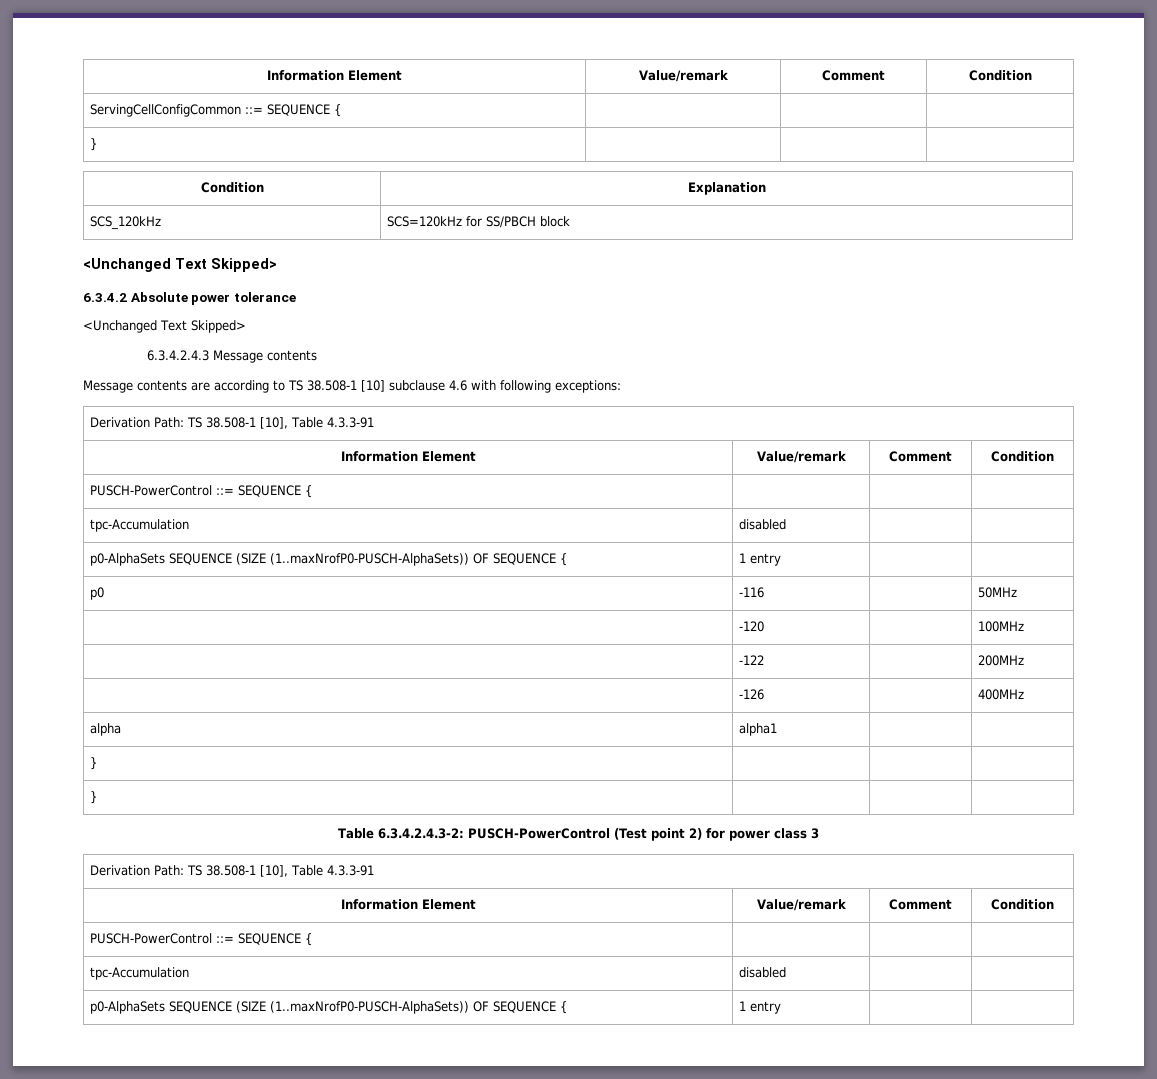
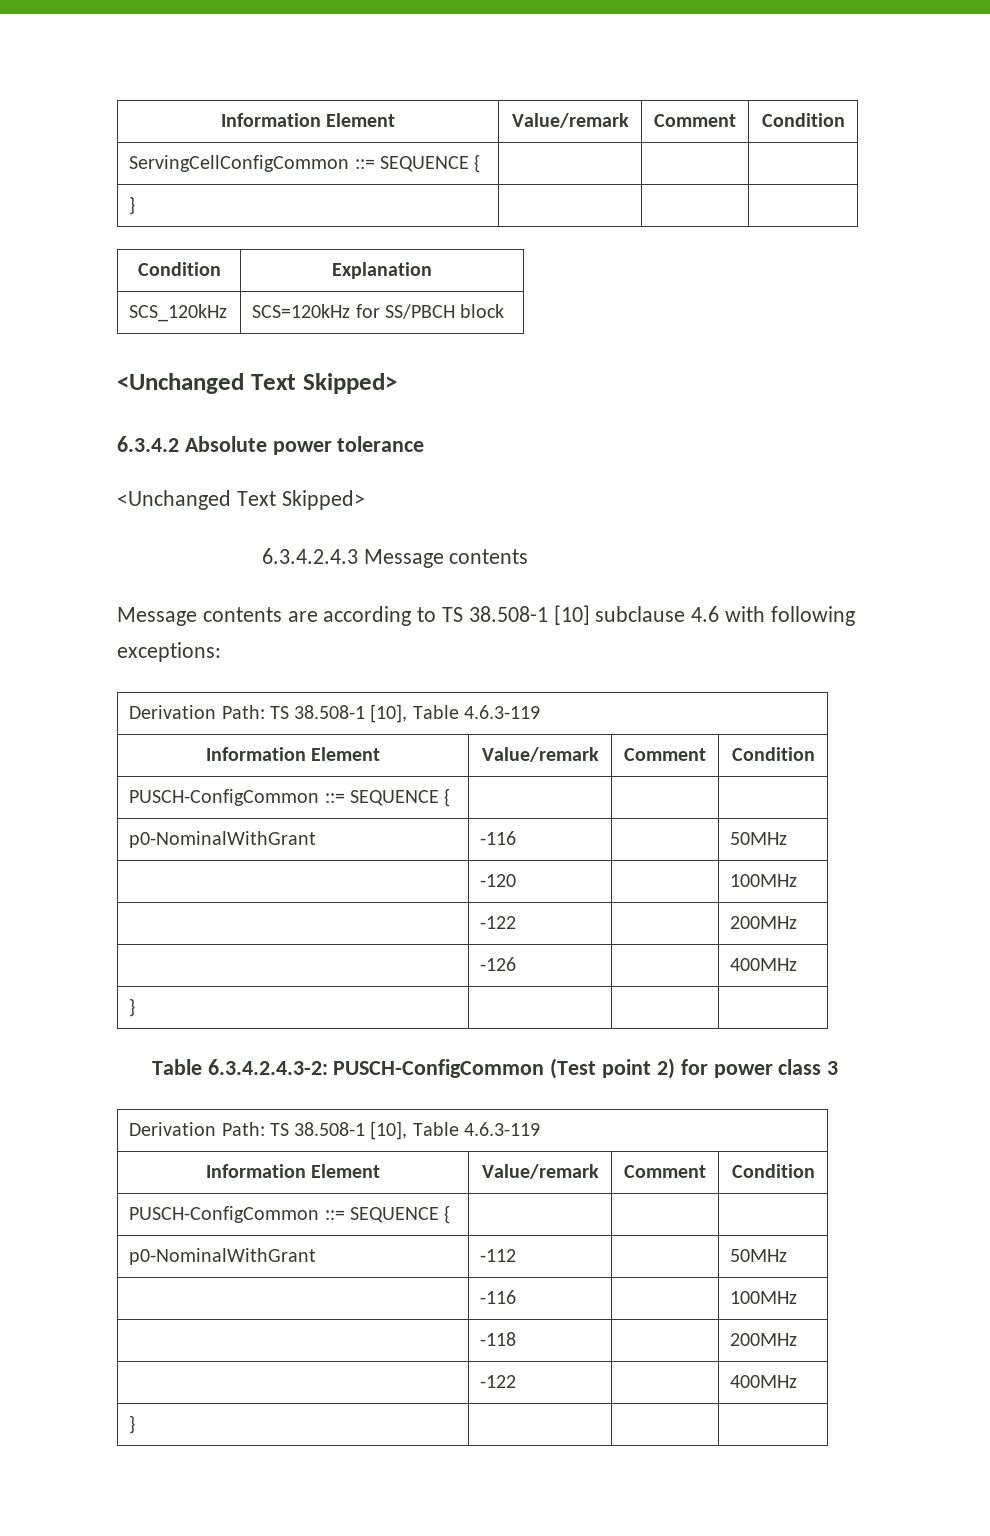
  Message contents are according to TS 38.508-1 [10] subclause 4.6 with following exceptions:
- Derivation Path: TS 38.508-1 [10], Table 4.3.3-91
+ Derivation Path: TS 38.508-1 [10], Table 4.6.3-119
  Information Element | Value/remark | Comment | Condition
- PUSCH-PowerControl ::= SEQUENCE { | | |
- tpc-Accumulation | disabled | |
- p0-AlphaSets SEQUENCE (SIZE (1..maxNrofP0-PUSCH-AlphaSets)) OF SEQUENCE { | 1 entry | |
- p0 | -116 | | 50MHz
+ PUSCH-ConfigCommon ::= SEQUENCE { | | |
+ p0-NominalWithGrant | -116 | | 50MHz
- alpha | alpha1 | |
- } | | |
- Table 6.3.4.2.4.3-2: PUSCH-PowerControl (Test point 2) for power class 3
- Derivation Path: TS 38.508-1 [10], Table 4.3.3-91
+ Table 6.3.4.2.4.3-2: PUSCH-ConfigCommon (Test point 2) for power class 3
+ Derivation Path: TS 38.508-1 [10], Table 4.6.3-119
  Information Element | Value/remark | Comment | Condition
- PUSCH-PowerControl ::= SEQUENCE { | | |
- tpc-Accumulation | disabled | |
- p0-AlphaSets SEQUENCE (SIZE (1..maxNrofP0-PUSCH-AlphaSets)) OF SEQUENCE { | 1 entry | |
+ PUSCH-ConfigCommon ::= SEQUENCE { | | |
+ p0-NominalWithGrant | -112 | | 50MHz
+ | -116 | | 100MHz
+ | -118 | | 200MHz
+ | -122 | | 400MHz
+ } | | |

